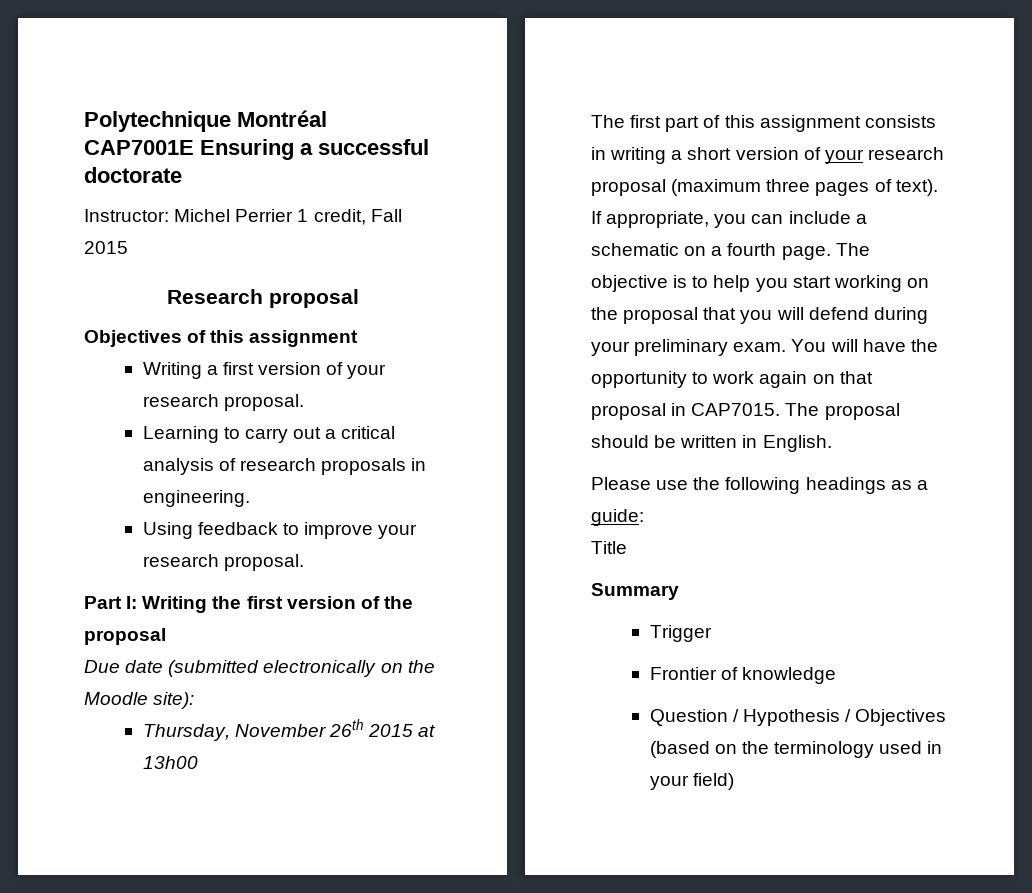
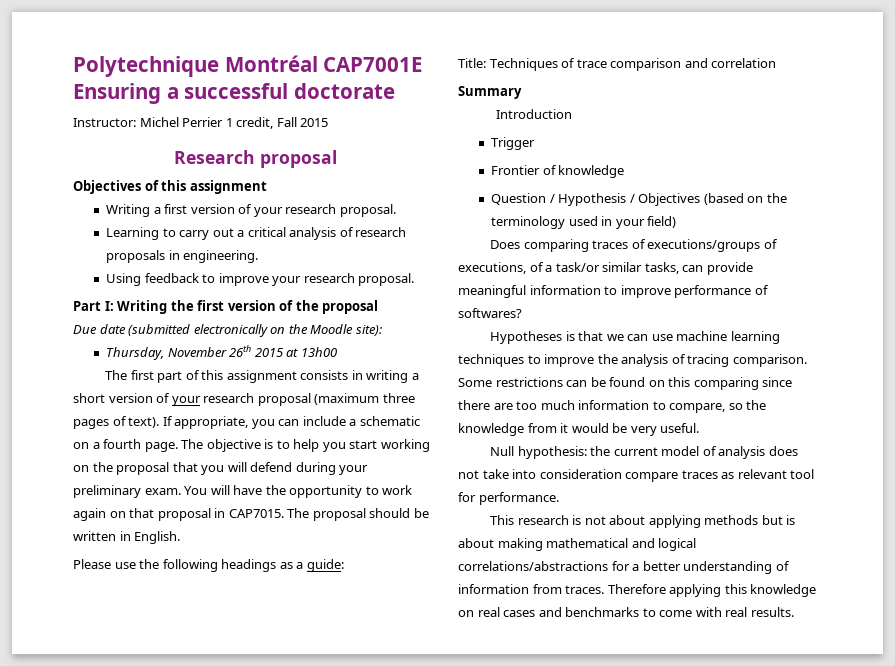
- Title
+ Title: Techniques of trace comparison and correlation
+ Introduction
+ Does comparing traces of executions/groups of executions, of a task/or similar tasks, can provide meaningful information to improve performance of softwares?
+ Hypotheses is that we can use machine learning techniques to improve the analysis of tracing comparison. Some restrictions can be found on this comparing since there are too much information to compare, so the knowledge from it would be very useful.
+ Null hypothesis: the current model of analysis does not take into consideration compare traces as relevant tool for performance.
+ This research is not about applying methods but is about making mathematical and logical correlations/abstractions for a better understanding of information from traces. Therefore applying this knowledge on real cases and benchmarks to come with real results.

